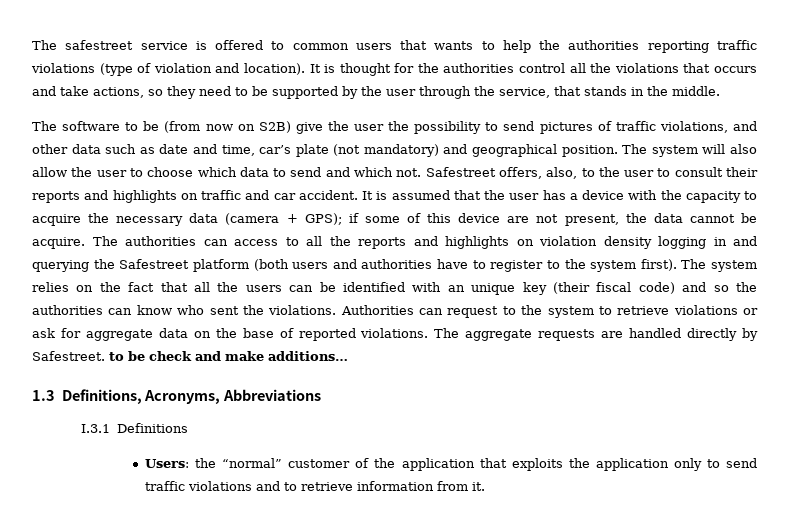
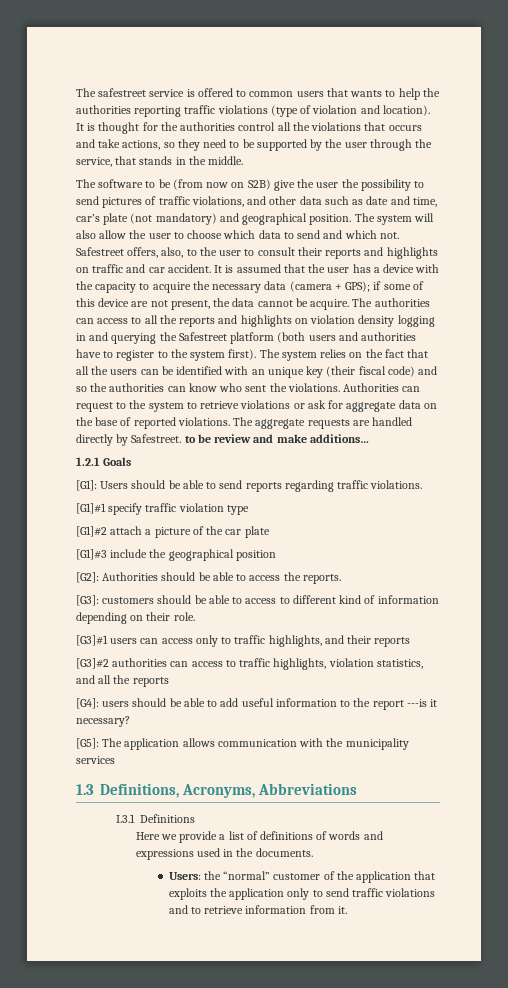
- The aggregate requests are handled directly by Safestreet. to be check and make additions…
+ The aggregate requests are handled directly by Safestreet. to be review and make additions…
+ 1.2.1 Goals
+ [G1]: Users should be able to send reports regarding traffic violations.
+ [G1]#1 specify traffic violation type
+ [G1]#2 attach a picture of the car plate
+ [G1]#3 include the geographical position
+ [G2]: Authorities should be able to access the reports.
+ [G3]: customers should be able to access to different kind of information depending on their role.
+ [G3]#1 users can access only to traffic highlights, and their reports
+ [G3]#2 authorities can access to traffic highlights, violation statistics, and all the reports
+ [G4]: users should be able to add useful information to the report ---is it necessary?
+ [G5]: The application allows communication with the municipality services
+ Here we provide a list of definitions of words and expressions used in the documents.

